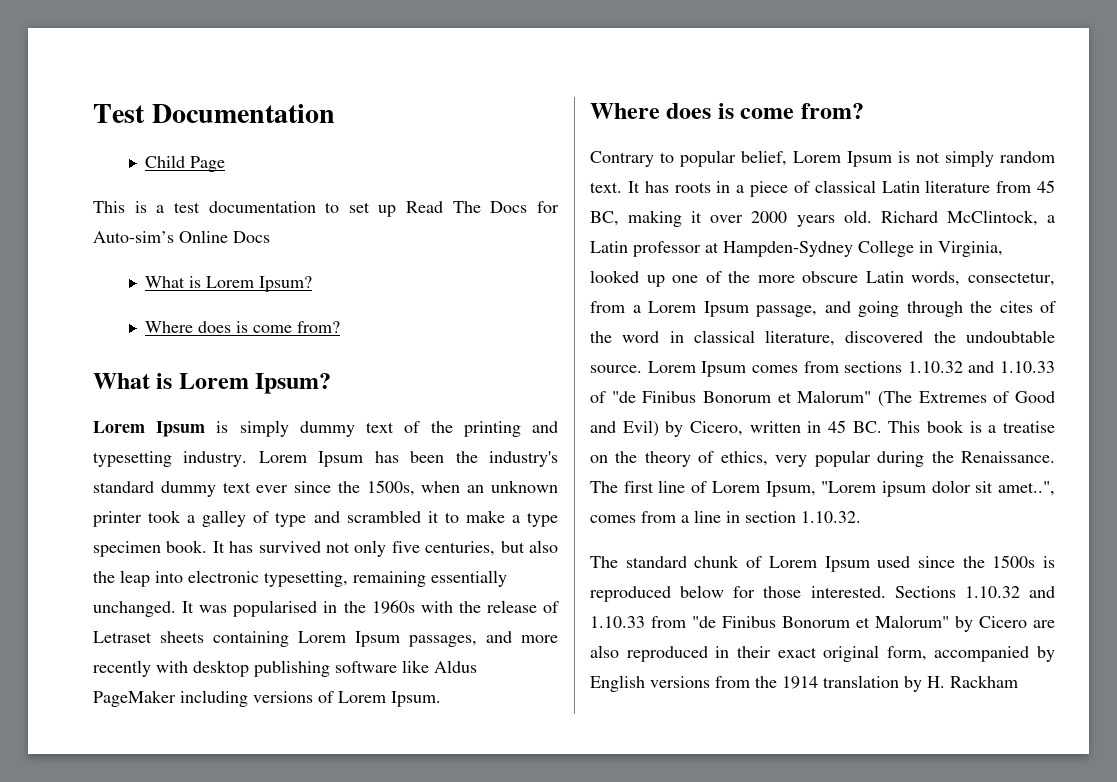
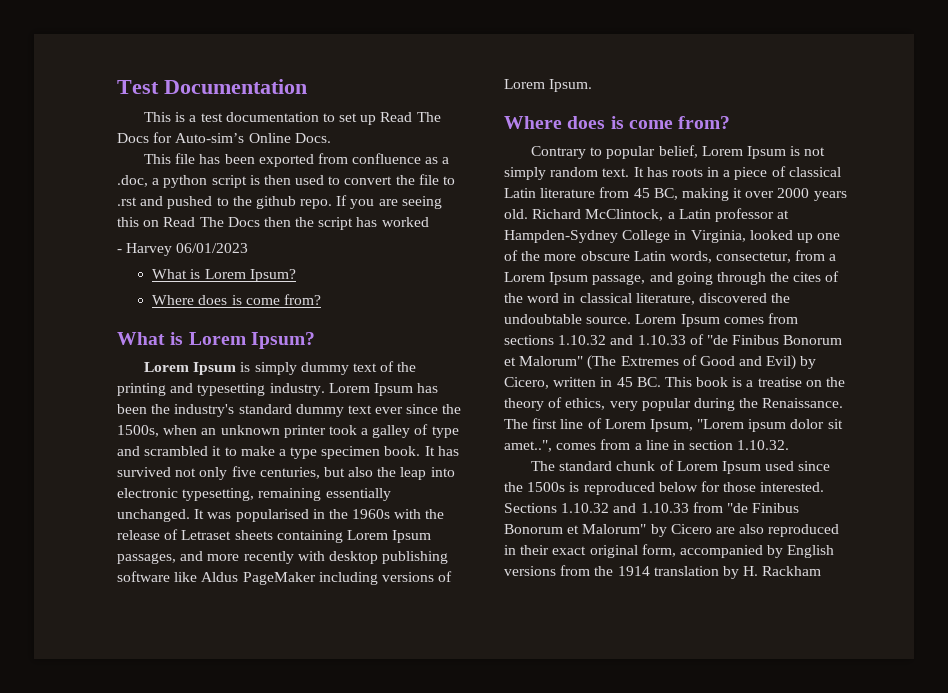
- Child Page
- This is a test documentation to set up Read The Docs for Auto-sim’s Online Docs
+ This is a test documentation to set up Read The Docs for Auto-sim’s Online Docs.
+ This file has been exported from confluence as a .doc, a python script is then used to convert the file to .rst and pushed to the github repo. If you are seeing this on Read The Docs then the script has worked
+ - Harvey 06/01/2023

